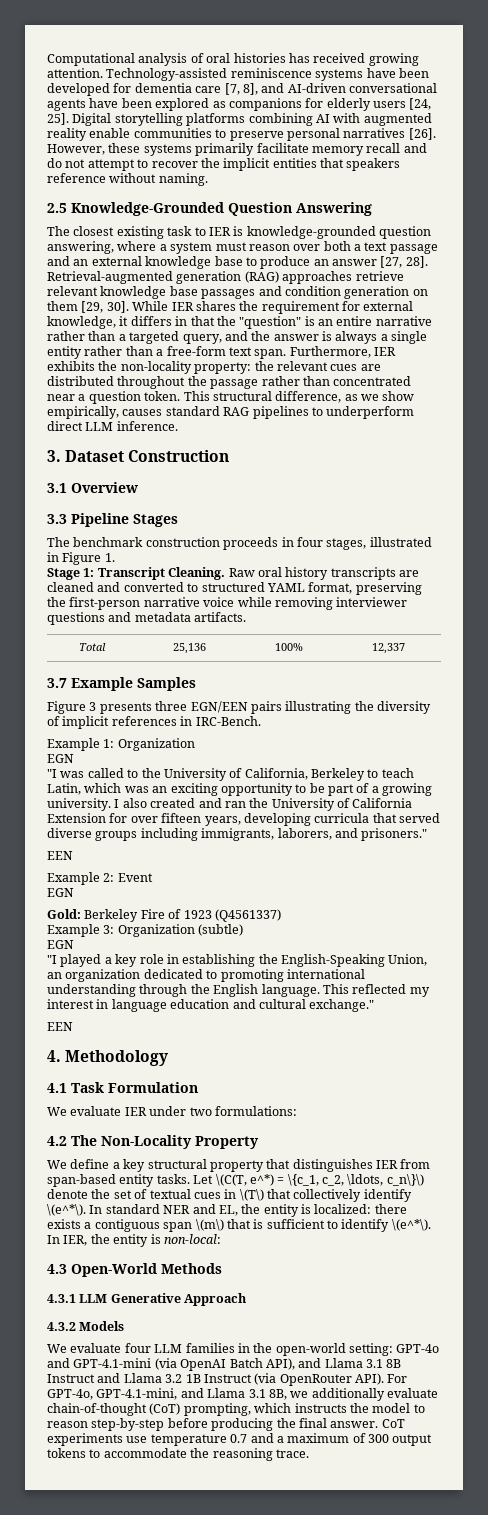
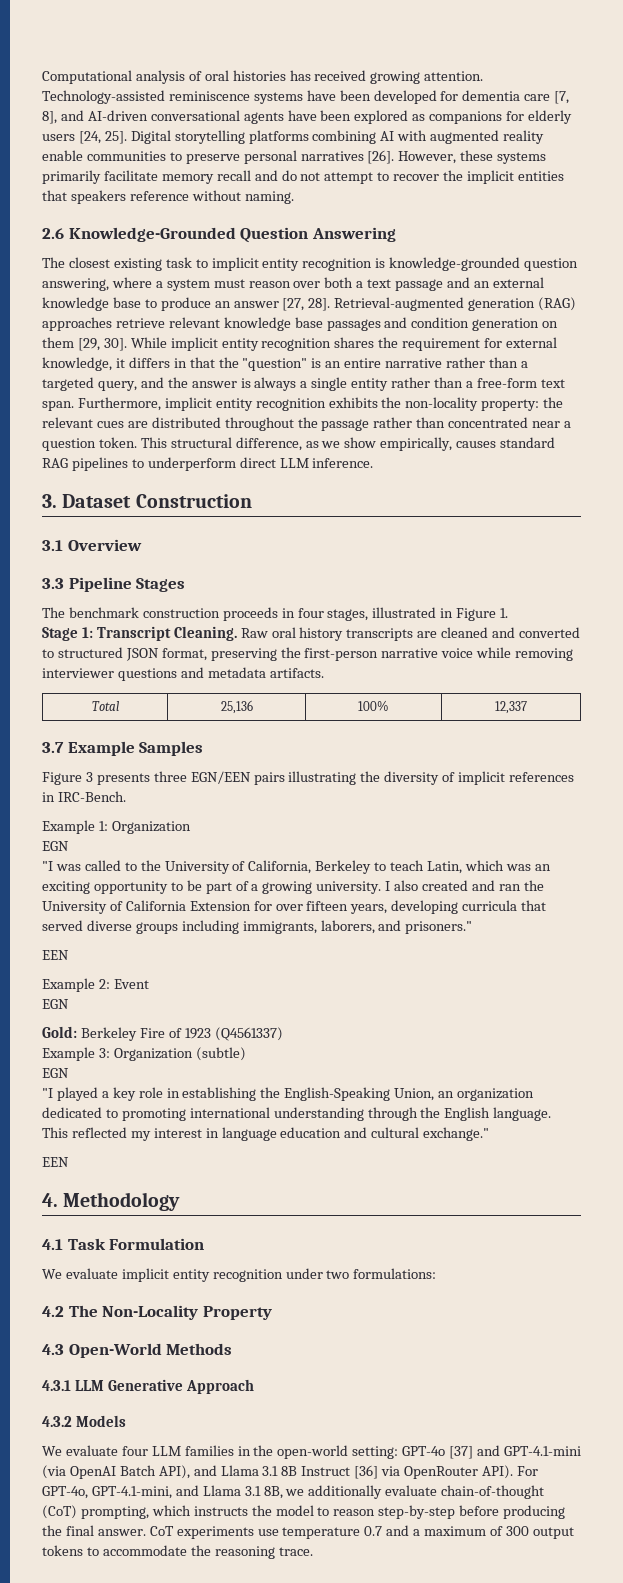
- 2.5 Knowledge-Grounded Question Answering
+ 2.6 Knowledge-Grounded Question Answering
- The closest existing task to IER is knowledge-grounded question answering, where a system must reason over both a text passage and an external knowledge base to produce an answer [27, 28].
+ The closest existing task to implicit entity recognition is knowledge-grounded question answering, where a system must reason over both a text passage and an external knowledge base to produce an answer [27, 28].
- While IER shares the requirement for external knowledge, it differs in that the "question" is an entire narrative rather than a targeted query, and the answer is always a single entity rather than a free-form text span.
+ While implicit entity recognition shares the requirement for external knowledge, it differs in that the "question" is an entire narrative rather than a targeted query, and the answer is always a single entity rather than a free-form text span.
- Furthermore, IER exhibits the non-locality property: the relevant cues are distributed throughout the passage rather than concentrated near a question token.
+ Furthermore, implicit entity recognition exhibits the non-locality property: the relevant cues are distributed throughout the passage rather than concentrated near a question token.
- Raw oral history transcripts are cleaned and converted to structured YAML format, preserving the first-person narrative voice while removing interviewer questions and metadata artifacts.
+ Raw oral history transcripts are cleaned and converted to structured JSON format, preserving the first-person narrative voice while removing interviewer questions and metadata artifacts.
- We evaluate IER under two formulations:
+ We evaluate implicit entity recognition under two formulations:
- We define a key structural property that distinguishes IER from span-based entity tasks. Let \(C(T, e^*) = \{c_1, c_2, \ldots, c_n\}\) denote the set of textual cues in \(T\) that collectively identify \(e^*\). In standard NER and EL, the entity is localized: there exists a contiguous span \(m\) that is sufficient to identify \(e^*\). In IER, the entity is non-local:
- We evaluate four LLM families in the open-world setting: GPT-4o and GPT-4.1-mini (via OpenAI Batch API), and Llama 3.1 8B Instruct and Llama 3.2 1B Instruct (via OpenRouter API).
+ We evaluate four LLM families in the open-world setting: GPT-4o [37] and GPT-4.1-mini (via OpenAI Batch API), and Llama 3.1 8B Instruct [36] via OpenRouter API).

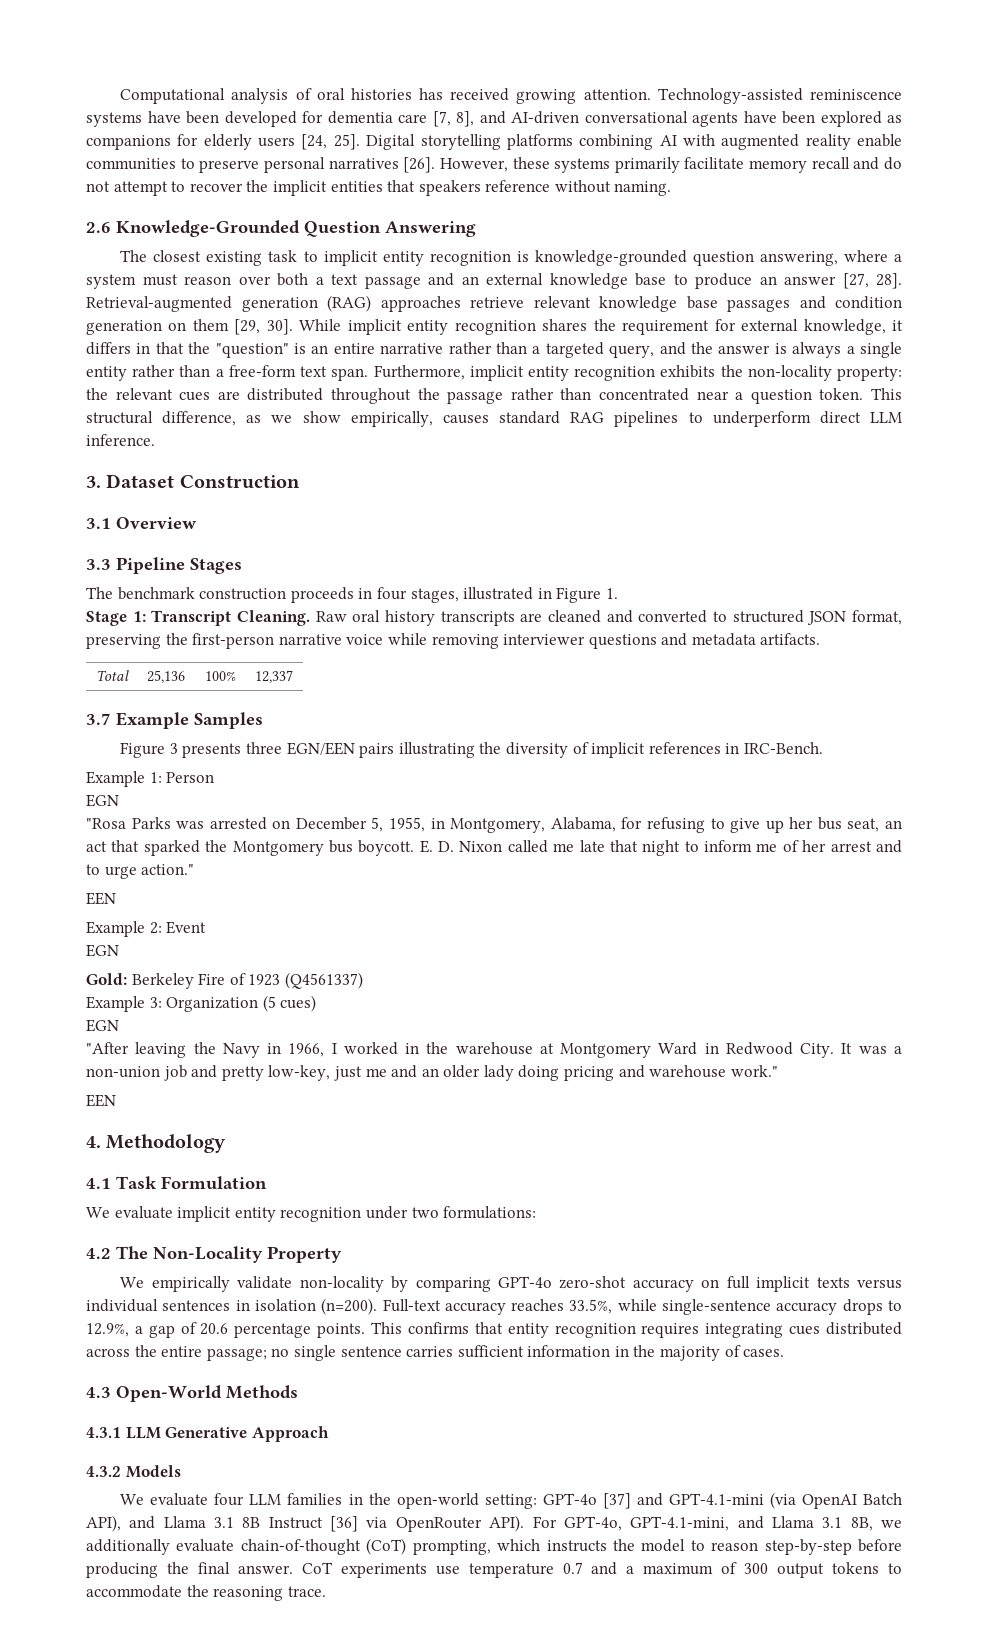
- Example 1: Organization
+ Example 1: Person
  EGN
- "I was called to the University of California, Berkeley to teach Latin, which was an exciting opportunity to be part of a growing university. I also created and ran the University of California Extension for over fifteen years, developing curricula that served diverse groups including immigrants, laborers, and prisoners."
+ "Rosa Parks was arrested on December 5, 1955, in Montgomery, Alabama, for refusing to give up her bus seat, an act that sparked the Montgomery bus boycott. E. D. Nixon called me late that night to inform me of her arrest and to urge action."
- Example 3: Organization (subtle)
+ Example 3: Organization (5 cues)
  EGN
- "I played a key role in establishing the English-Speaking Union, an organization dedicated to promoting international understanding through the English language. This reflected my interest in language education and cultural exchange."
+ "After leaving the Navy in 1966, I worked in the warehouse at Montgomery Ward in Redwood City. It was a non-union job and pretty low-key, just me and an older lady doing pricing and warehouse work."
+ We empirically validate non-locality by comparing GPT-4o zero-shot accuracy on full implicit texts versus individual sentences in isolation (n=200). Full-text accuracy reaches 33.5%, while single-sentence accuracy drops to 12.9%, a gap of 20.6 percentage points. This confirms that entity recognition requires integrating cues distributed across the entire passage; no single sentence carries sufficient information in the majority of cases.

